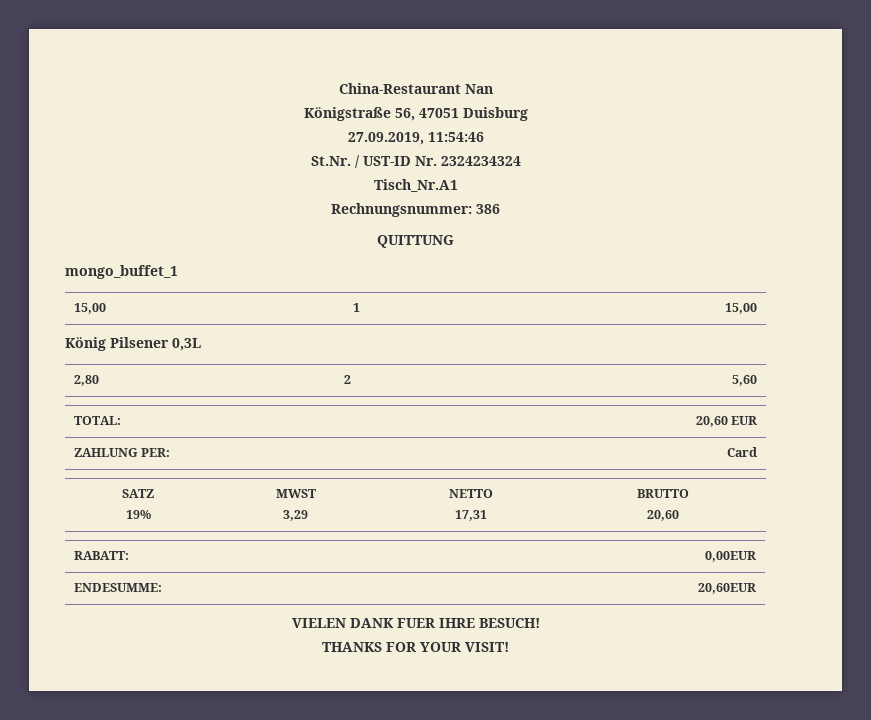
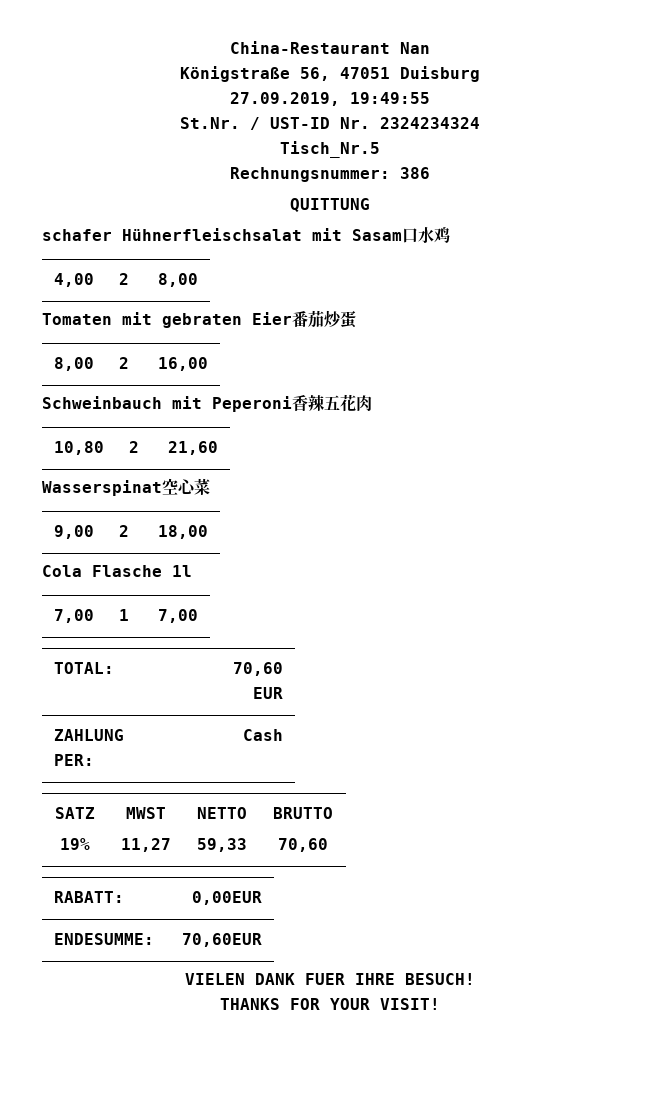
- 27.09.2019, 11:54:46
+ 27.09.2019, 19:49:55
- Tisch_Nr.A1
+ Tisch_Nr.5
- mongo_buffet_1
- 15,00 | 1 | 15,00
- König Pilsener 0,3L
- 2,80 | 2 | 5,60
+ schafer Hühnerfleischsalat mit Sasam口水鸡
+ 4,00 | 2 | 8,00
+ Tomaten mit gebraten Eier番茄炒蛋
+ 8,00 | 2 | 16,00
+ Schweinbauch mit Peperoni香辣五花肉
+ 10,80 | 2 | 21,60
+ Wasserspinat空心菜
+ 9,00 | 2 | 18,00
+ Cola Flasche 1l
+ 7,00 | 1 | 7,00
- TOTAL: | 20,60 EUR
+ TOTAL: | 70,60 EUR
- ZAHLUNG PER: | Card
+ ZAHLUNG PER: | Cash
  SATZ
  19% | MWST
- 3,29 | NETTO
- 17,31 | BRUTTO
- 20,60
+ 11,27 | NETTO
+ 59,33 | BRUTTO
+ 70,60
- ENDESUMME: | 20,60EUR
+ ENDESUMME: | 70,60EUR

